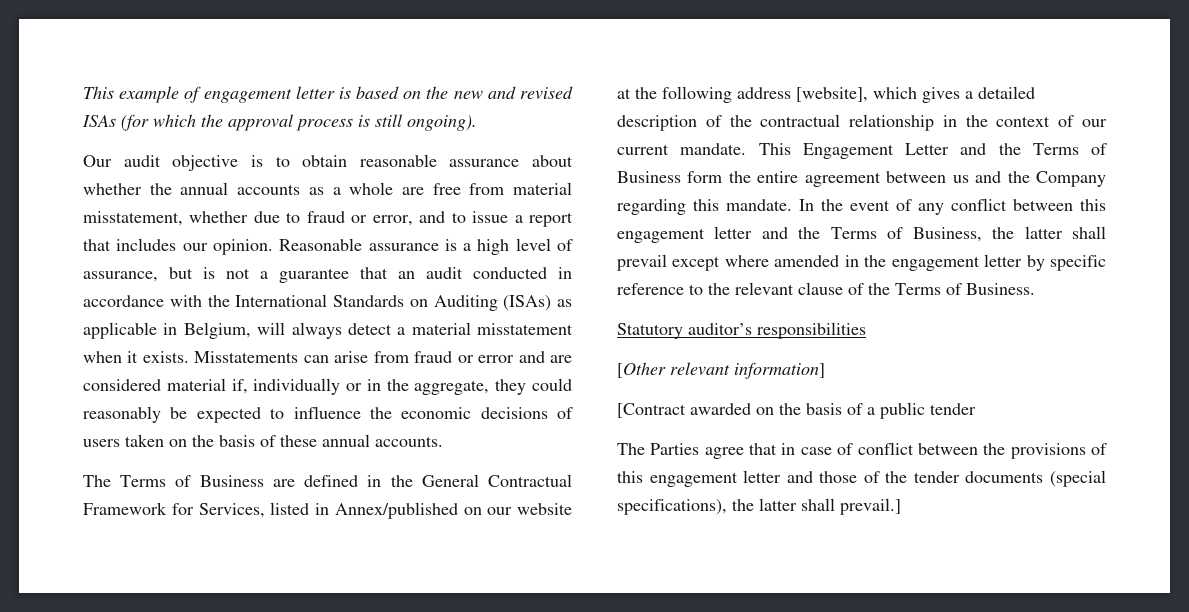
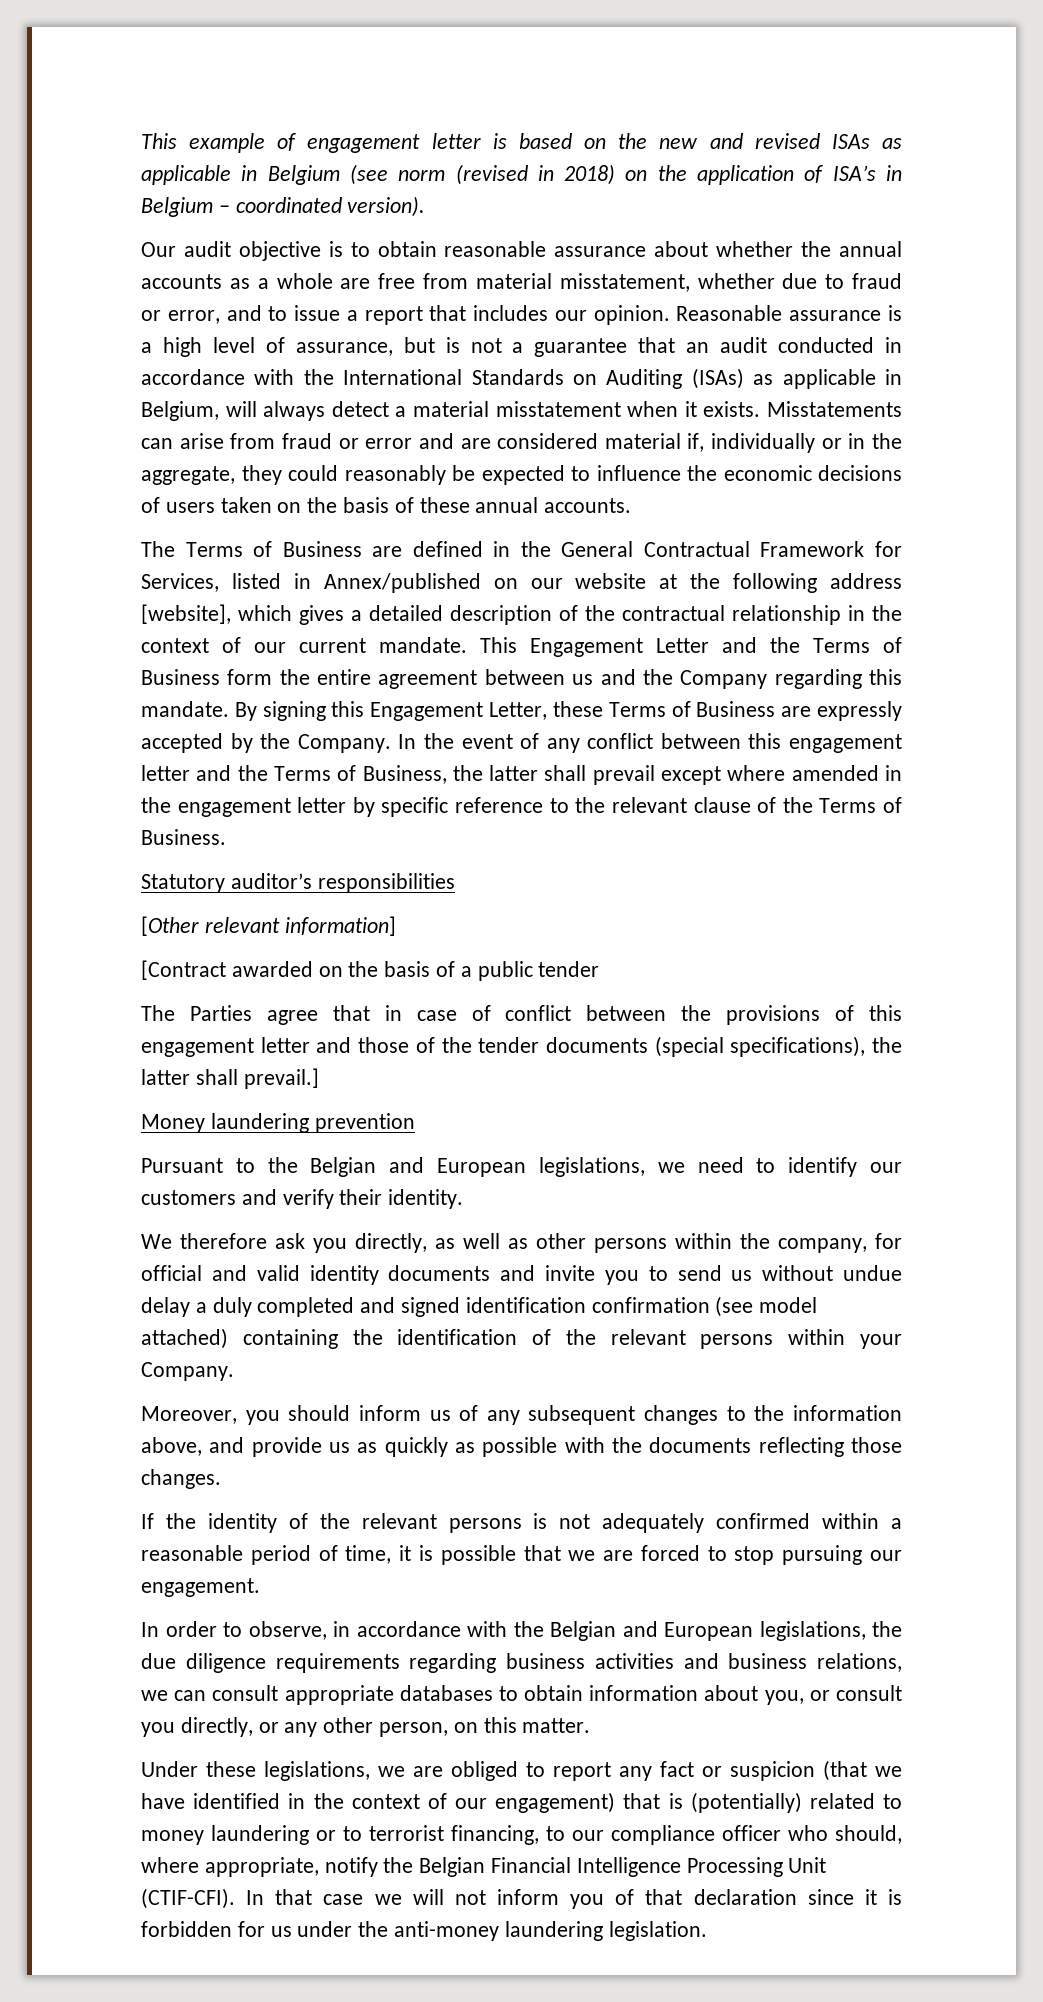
- This example of engagement letter is based on the new and revised ISAs (for which the approval process is still ongoing).
+ This example of engagement letter is based on the new and revised ISAs as applicable in Belgium (see norm (revised in 2018) on the application of ISA’s in Belgium – coordinated version).
+ By signing this Engagement Letter, these Terms of Business are expressly accepted by the Company.
+ Money laundering prevention
+ Pursuant to the Belgian and European legislations, we need to identify our customers and verify their identity.
+ We therefore ask you directly, as well as other persons within the company, for official and valid identity documents and invite you to send us without undue delay a duly completed and signed identification confirmation (see model attached) containing the identification of the relevant persons within your Company.
+ Moreover, you should inform us of any subsequent changes to the information above, and provide us as quickly as possible with the documents reflecting those changes.
+ If the identity of the relevant persons is not adequately confirmed within a reasonable period of time, it is possible that we are forced to stop pursuing our engagement.
+ In order to observe, in accordance with the Belgian and European legislations, the due diligence requirements regarding business activities and business relations, we can consult appropriate databases to obtain information about you, or consult you directly, or any other person, on this matter.
+ Under these legislations, we are obliged to report any fact or suspicion (that we have identified in the context of our engagement) that is (potentially) related to money laundering or to terrorist financing, to our compliance officer who should, where appropriate, notify the Belgian Financial Intelligence Processing Unit (CTIF-CFI). In that case we will not inform you of that declaration since it is forbidden for us under the anti-money laundering legislation.

